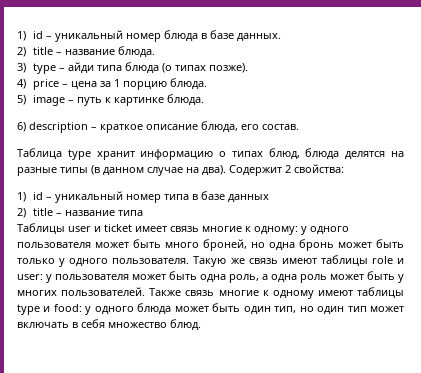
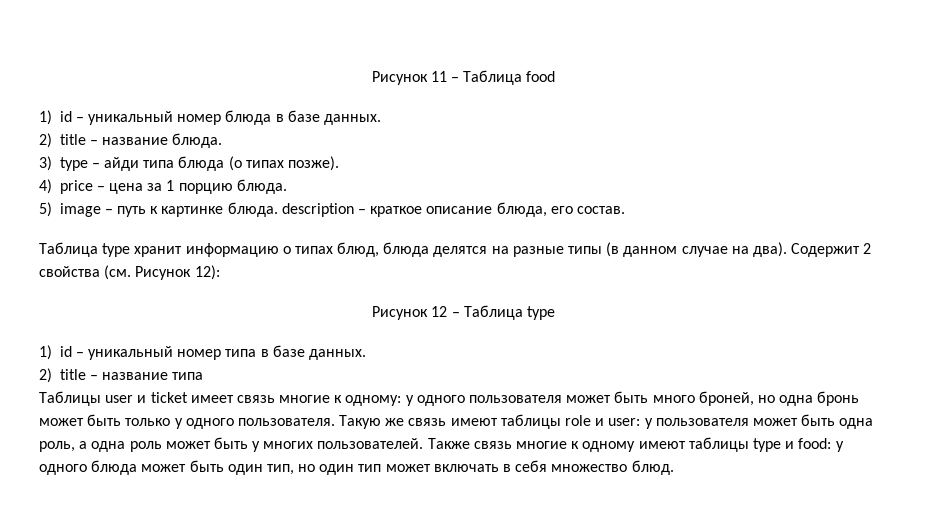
+ Рисунок 11 – Таблица food
- 5) image – путь к картинке блюда.
- 6) description – краткое описание блюда, его состав.
+ 5) image – путь к картинке блюда. description – краткое описание блюда, его состав.
- Содержит 2 свойства:
+ Содержит 2 свойства (см. Рисунок 12):
+ Рисунок 12 – Таблица type
- 1) id – уникальный номер типа в базе данных
+ 1) id – уникальный номер типа в базе данных.

